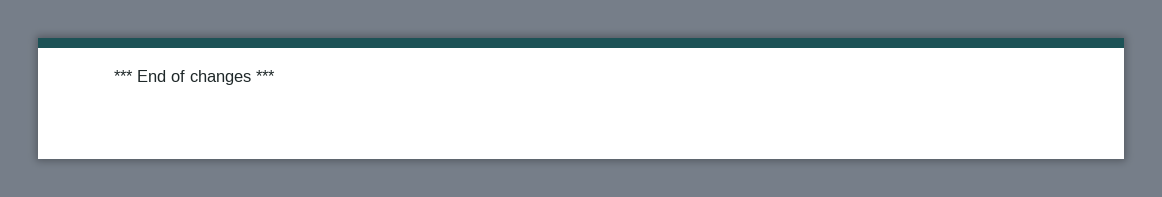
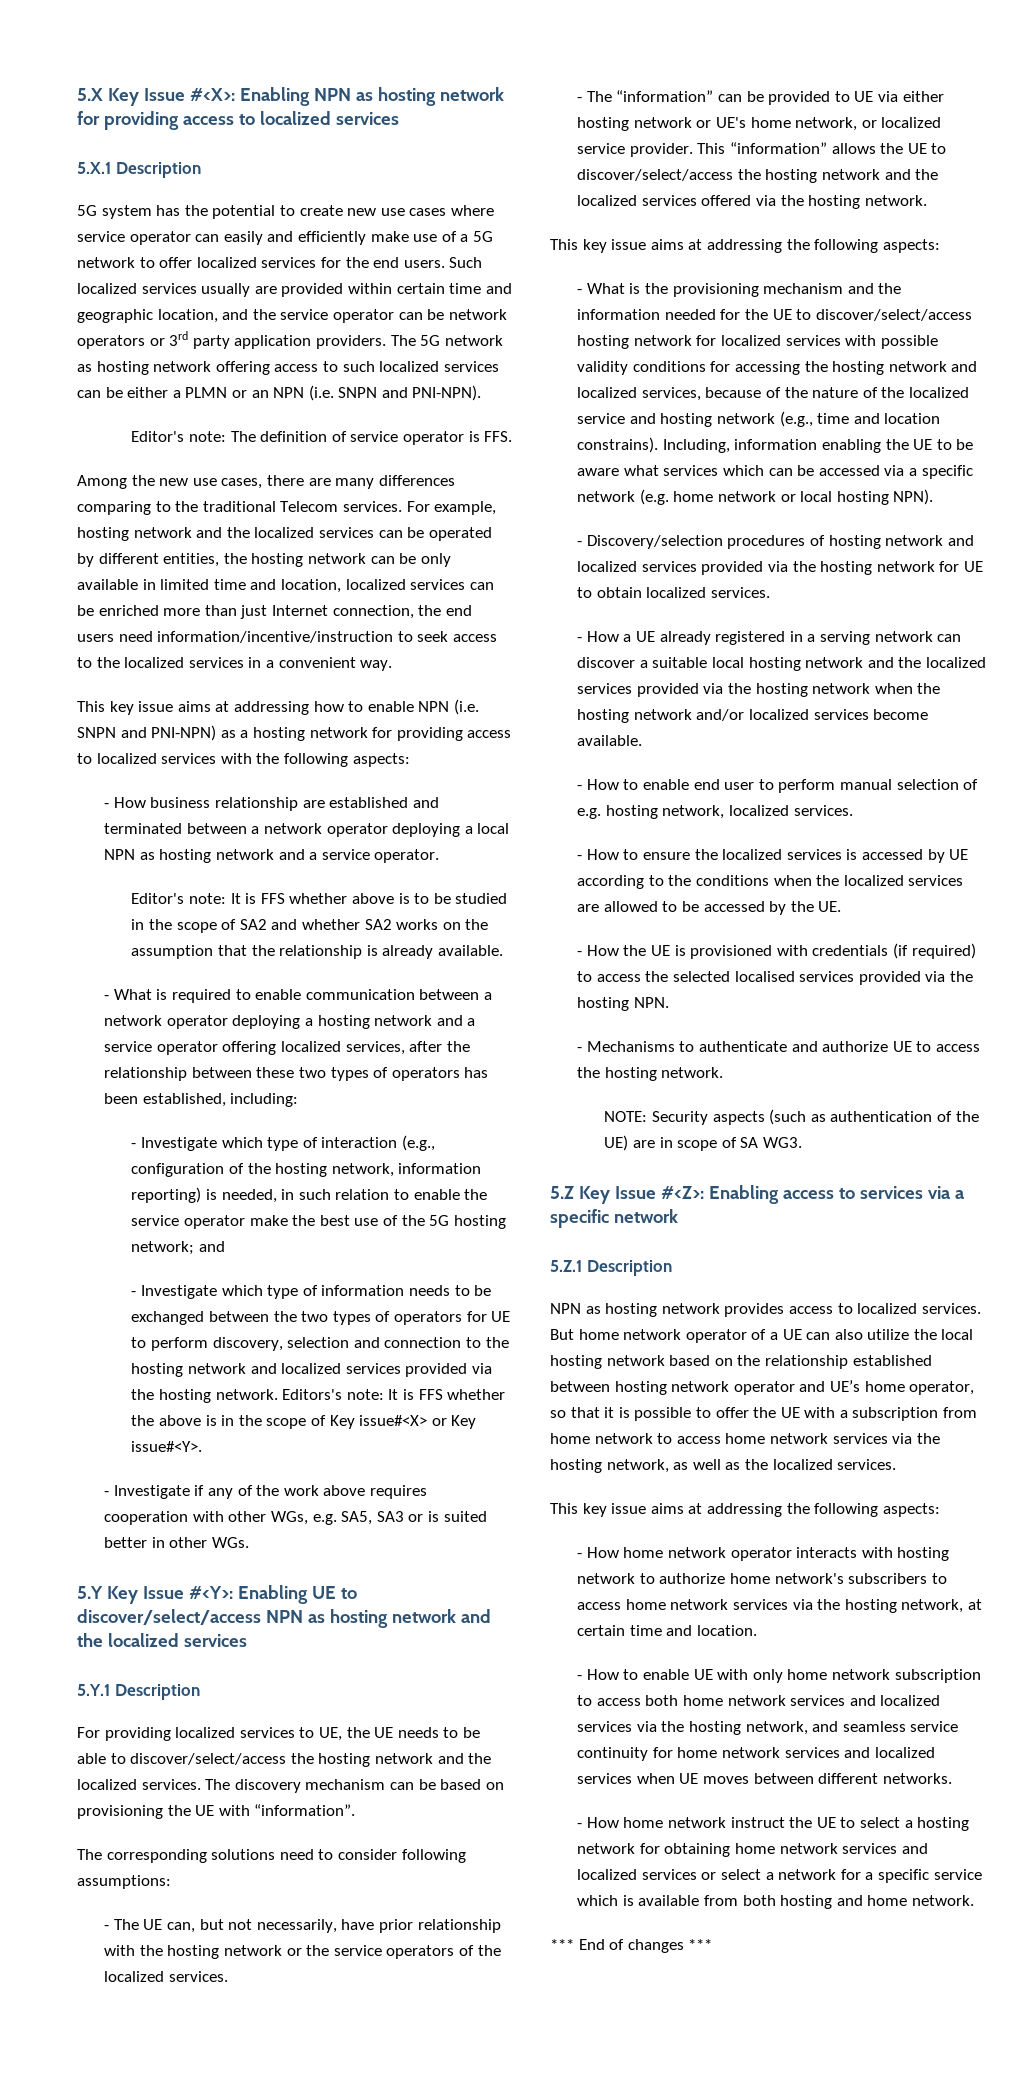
+ 5.X Key Issue #<X>: Enabling NPN as hosting network for providing access to localized services
+ 5.X.1 Description
+ 5G system has the potential to create new use cases where service operator can easily and efficiently make use of a 5G network to offer localized services for the end users. Such localized services usually are provided within certain time and geographic location, and the service operator can be network operators or 3rd party application providers. The 5G network as hosting network offering access to such localized services can be either a PLMN or an NPN (i.e. SNPN and PNI-NPN).
+ Editor's note: The definition of service operator is FFS.
+ Among the new use cases, there are many differences comparing to the traditional Telecom services. For example, hosting network and the localized services can be operated by different entities, the hosting network can be only available in limited time and location, localized services can be enriched more than just Internet connection, the end users need information/incentive/instruction to seek access to the localized services in a convenient way.
+ This key issue aims at addressing how to enable NPN (i.e. SNPN and PNI-NPN) as a hosting network for providing access to localized services with the following aspects:
+ - How business relationship are established and terminated between a network operator deploying a local NPN as hosting network and a service operator.
+ Editor's note: It is FFS whether above is to be studied in the scope of SA2 and whether SA2 works on the assumption that the relationship is already available.
+ - What is required to enable communication between a network operator deploying a hosting network and a service operator offering localized services, after the relationship between these two types of operators has been established, including:
+ - Investigate which type of interaction (e.g., configuration of the hosting network, information reporting) is needed, in such relation to enable the service operator make the best use of the 5G hosting network; and
+ - Investigate which type of information needs to be exchanged between the two types of operators for UE to perform discovery, selection and connection to the hosting network and localized services provided via the hosting network. Editors's note: It is FFS whether the above is in the scope of Key issue#<X> or Key issue#<Y>.
+ - Investigate if any of the work above requires cooperation with other WGs, e.g. SA5, SA3 or is suited better in other WGs.
+ 5.Y Key Issue #<Y>: Enabling UE to discover/select/access NPN as hosting network and the localized services
+ 5.Y.1 Description
+ For providing localized services to UE, the UE needs to be able to discover/select/access the hosting network and the localized services. The discovery mechanism can be based on provisioning the UE with “information”.
+ The corresponding solutions need to consider following assumptions:
+ - The UE can, but not necessarily, have prior relationship with the hosting network or the service operators of the localized services.
+ - The “information” can be provided to UE via either hosting network or UE's home network, or localized service provider. This “information” allows the UE to discover/select/access the hosting network and the localized services offered via the hosting network.
+ This key issue aims at addressing the following aspects:
+ - What is the provisioning mechanism and the information needed for the UE to discover/select/access hosting network for localized services with possible validity conditions for accessing the hosting network and localized services, because of the nature of the localized service and hosting network (e.g., time and location constrains). Including, information enabling the UE to be aware what services which can be accessed via a specific network (e.g. home network or local hosting NPN).
+ - Discovery/selection procedures of hosting network and localized services provided via the hosting network for UE to obtain localized services.
+ - How a UE already registered in a serving network can discover a suitable local hosting network and the localized services provided via the hosting network when the hosting network and/or localized services become available.
+ - How to enable end user to perform manual selection of e.g. hosting network, localized services.
+ - How to ensure the localized services is accessed by UE according to the conditions when the localized services are allowed to be accessed by the UE.
+ - How the UE is provisioned with credentials (if required) to access the selected localised services provided via the hosting NPN.
+ - Mechanisms to authenticate and authorize UE to access the hosting network.
+ NOTE: Security aspects (such as authentication of the UE) are in scope of SA WG3.
+ 5.Z Key Issue #<Z>: Enabling access to services via a specific network
+ 5.Z.1 Description
+ NPN as hosting network provides access to localized services. But home network operator of a UE can also utilize the local hosting network based on the relationship established between hosting network operator and UE’s home operator, so that it is possible to offer the UE with a subscription from home network to access home network services via the hosting network, as well as the localized services.
+ This key issue aims at addressing the following aspects:
+ - How home network operator interacts with hosting network to authorize home network's subscribers to access home network services via the hosting network, at certain time and location.
+ - How to enable UE with only home network subscription to access both home network services and localized services via the hosting network, and seamless service continuity for home network services and localized services when UE moves between different networks.
+ - How home network instruct the UE to select a hosting network for obtaining home network services and localized services or select a network for a specific service which is available from both hosting and home network.

